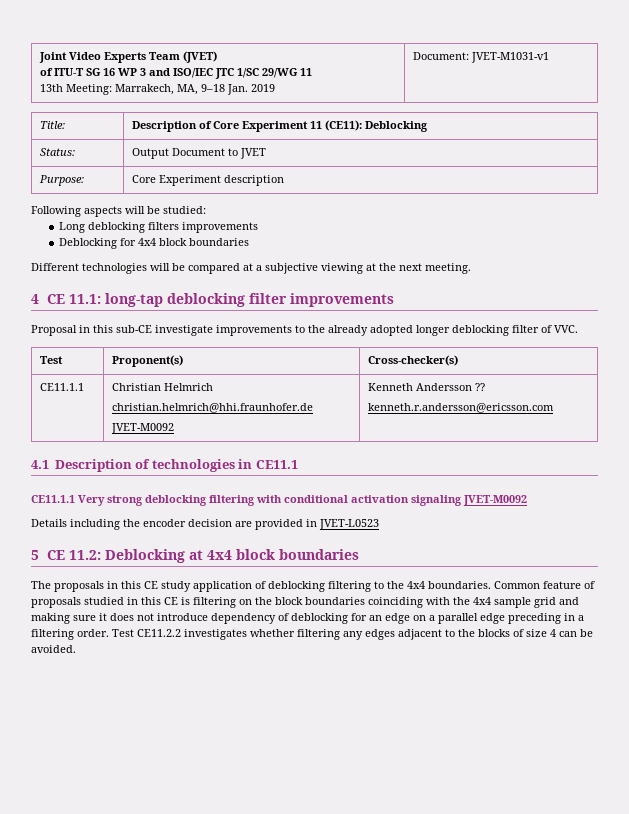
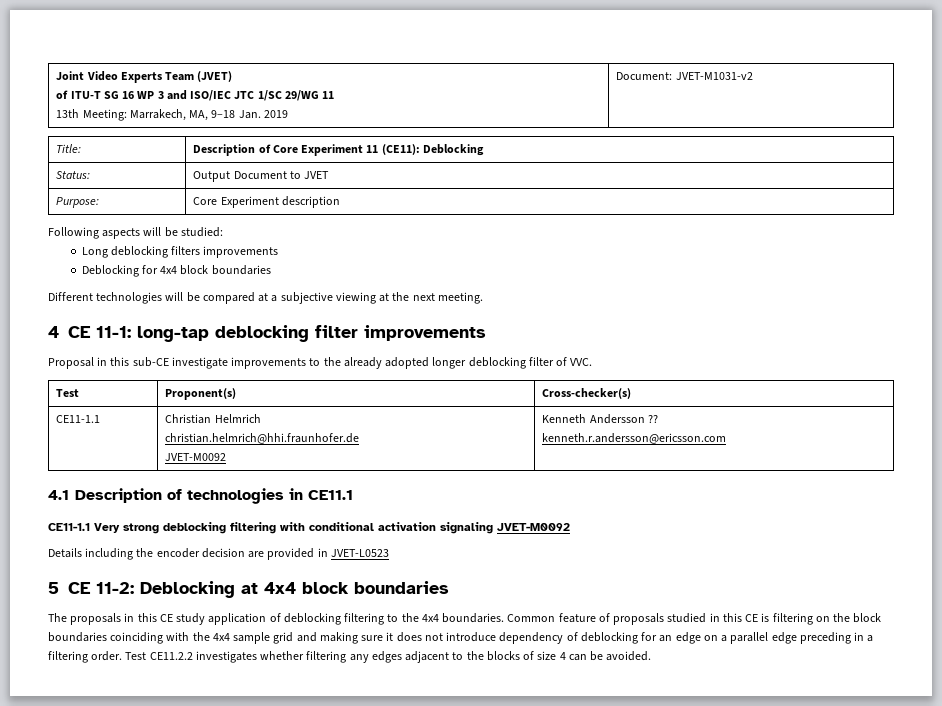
  Joint Video Experts Team (JVET)
  of ITU-T SG 16 WP 3 and ISO/IEC JTC 1/SC 29/WG 11
- 13th Meeting: Marrakech, MA, 9–18 Jan. 2019 | Document: JVET-M1031-v1
+ 13th Meeting: Marrakech, MA, 9–18 Jan. 2019 | Document: JVET-M1031-v2
- 4 CE 11.1: long-tap deblocking filter improvements
+ 4 CE 11-1: long-tap deblocking filter improvements
- CE11.1.1 | Christian Helmrich
+ CE11-1.1 | Christian Helmrich
- CE11.1.1 Very strong deblocking filtering with conditional activation signaling JVET-M0092
+ CE11-1.1 Very strong deblocking filtering with conditional activation signaling JVET-M0092
- 5 CE 11.2: Deblocking at 4x4 block boundaries
+ 5 CE 11-2: Deblocking at 4x4 block boundaries

